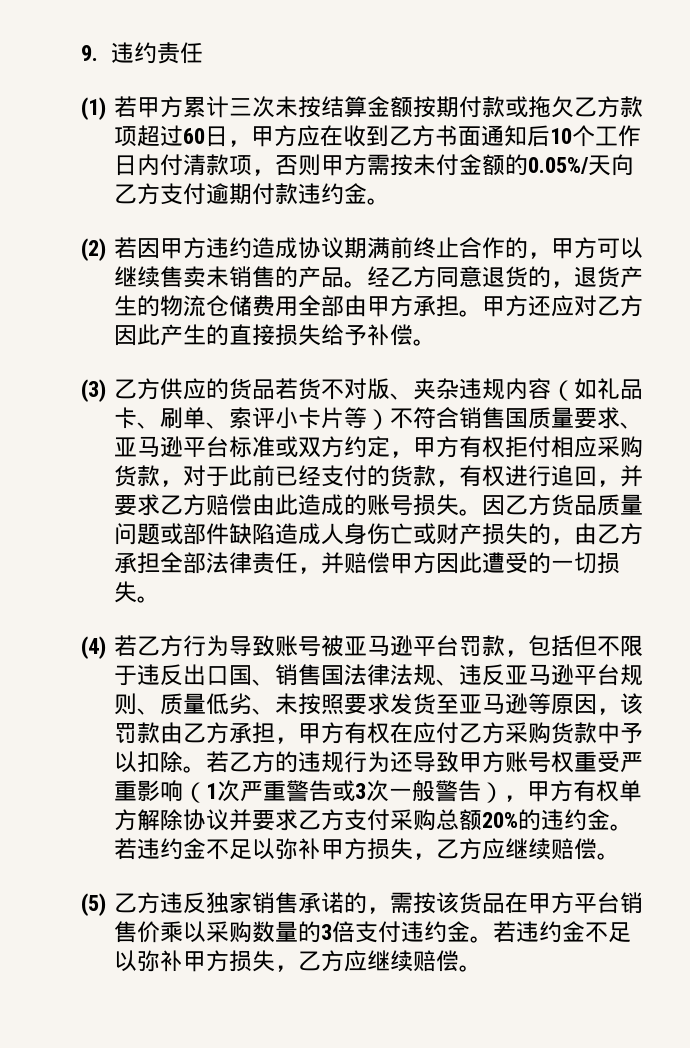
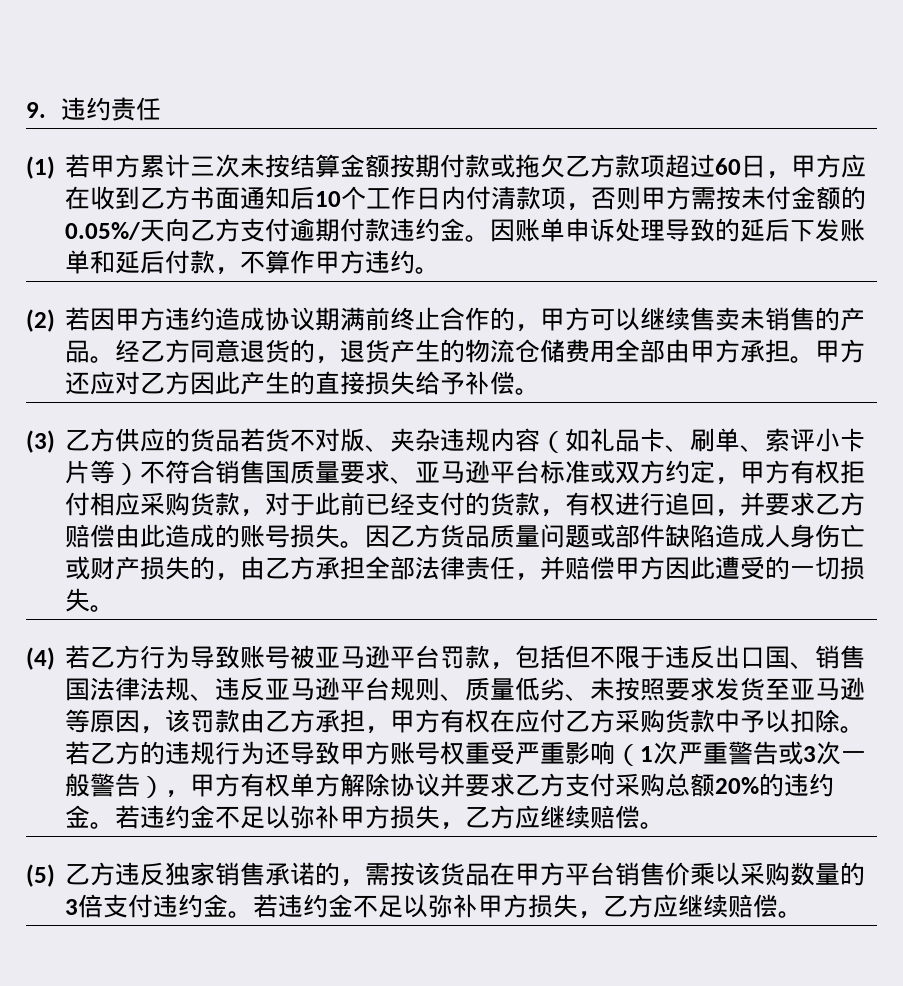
+ 因账单申诉处理导致的延后下发账单和延后付款，不算作甲方违约。

